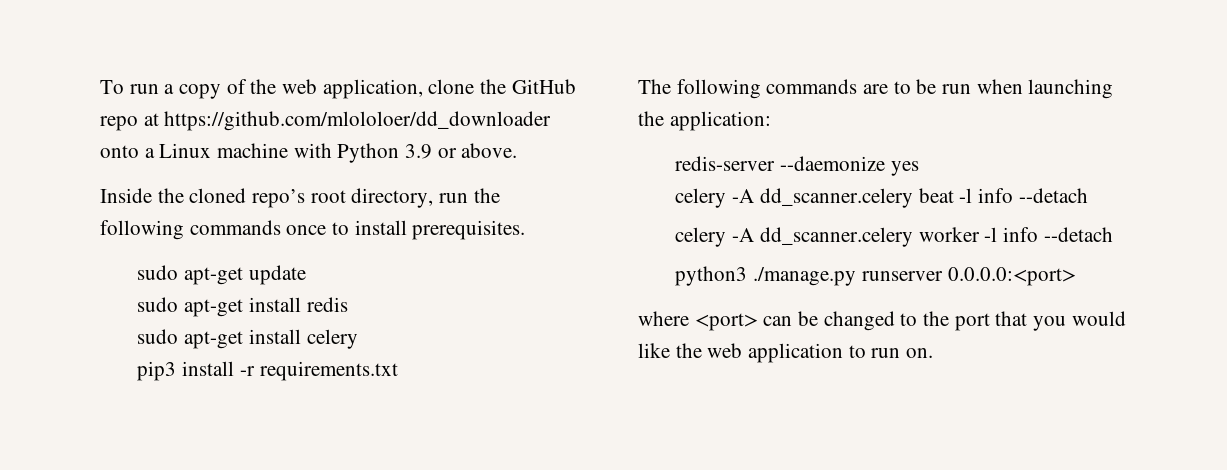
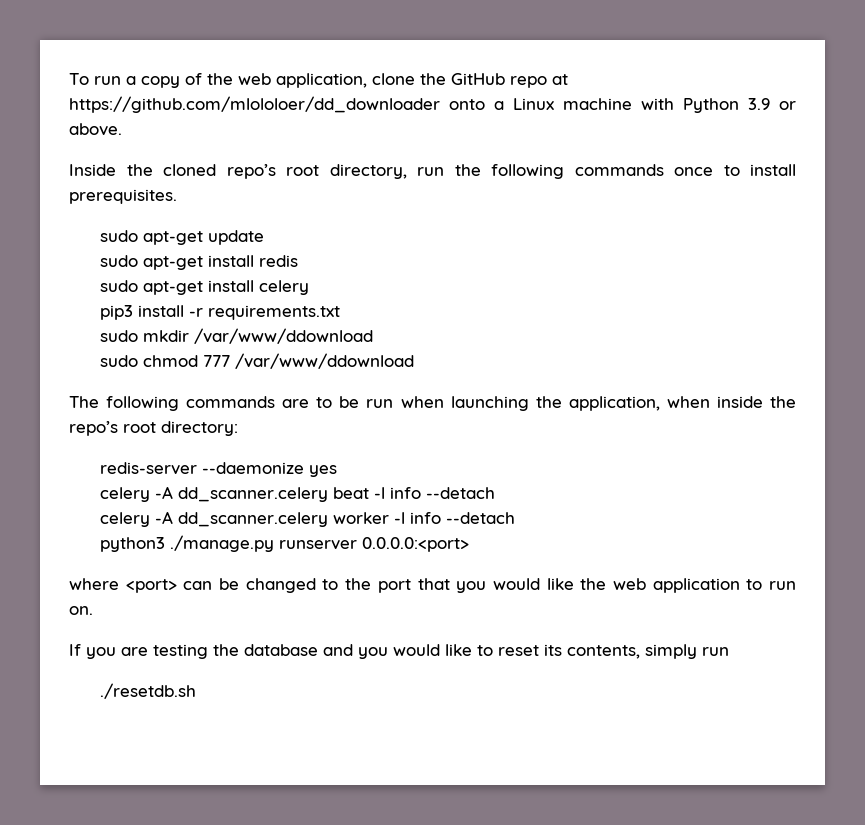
+ sudo mkdir /var/www/ddownload
+ sudo chmod 777 /var/www/ddownload
- The following commands are to be run when launching the application:
+ The following commands are to be run when launching the application, when inside the repo’s root directory:
+ If you are testing the database and you would like to reset its contents, simply run
+ ./resetdb.sh

